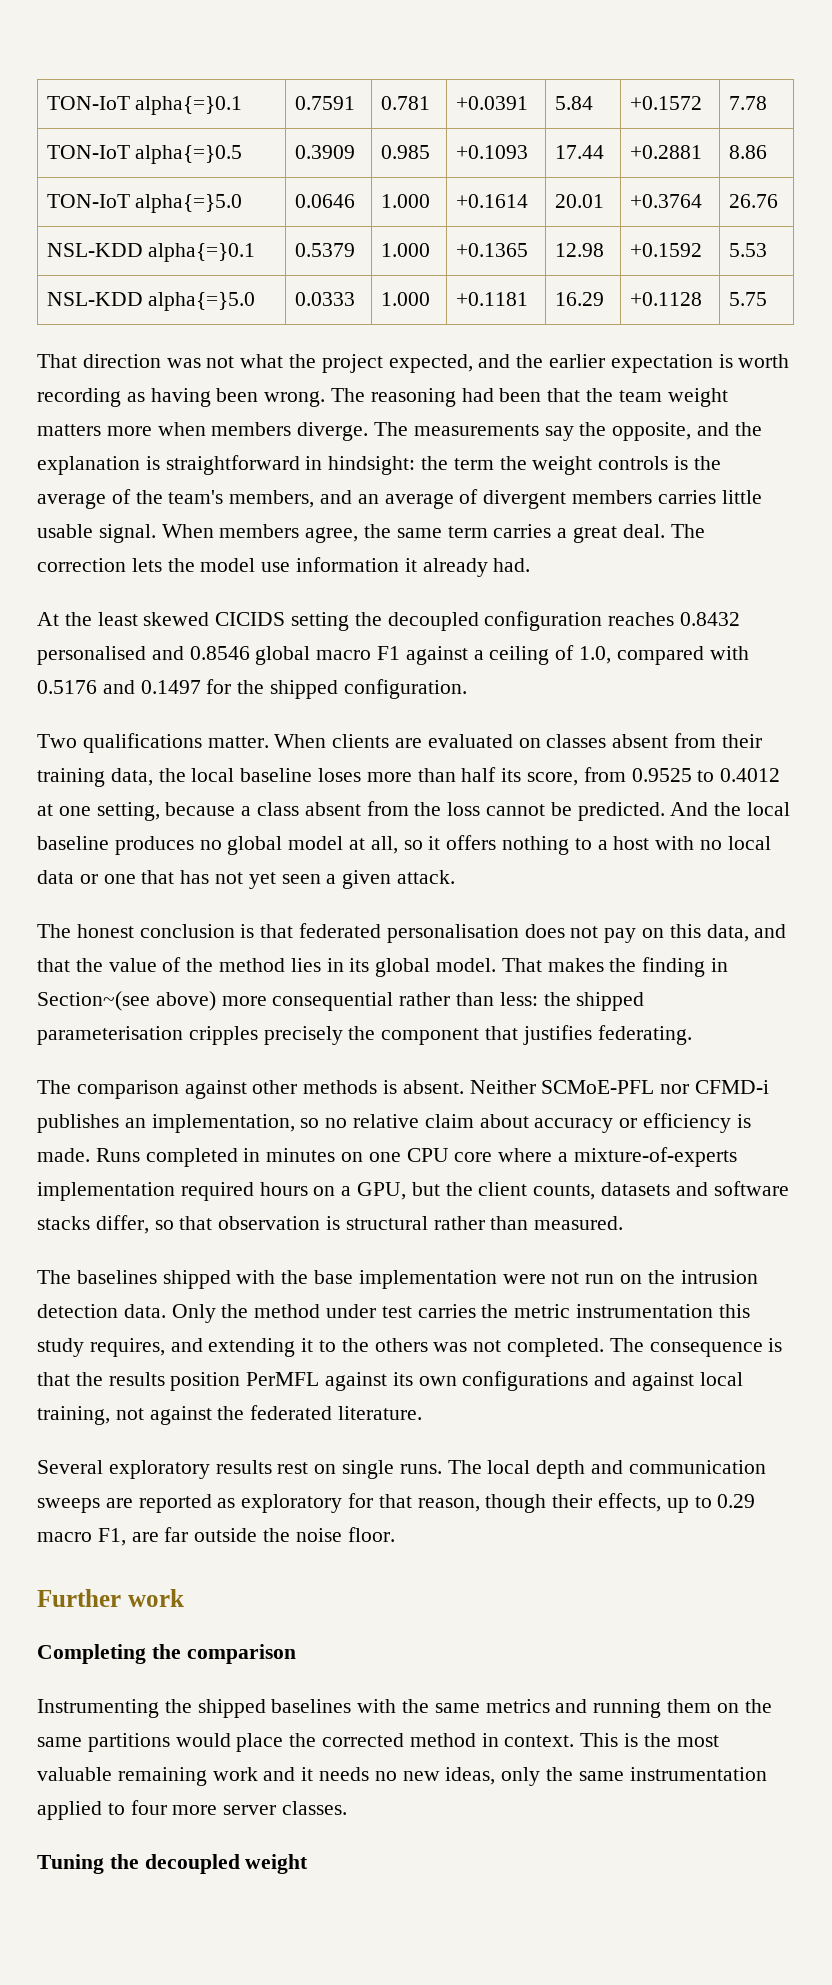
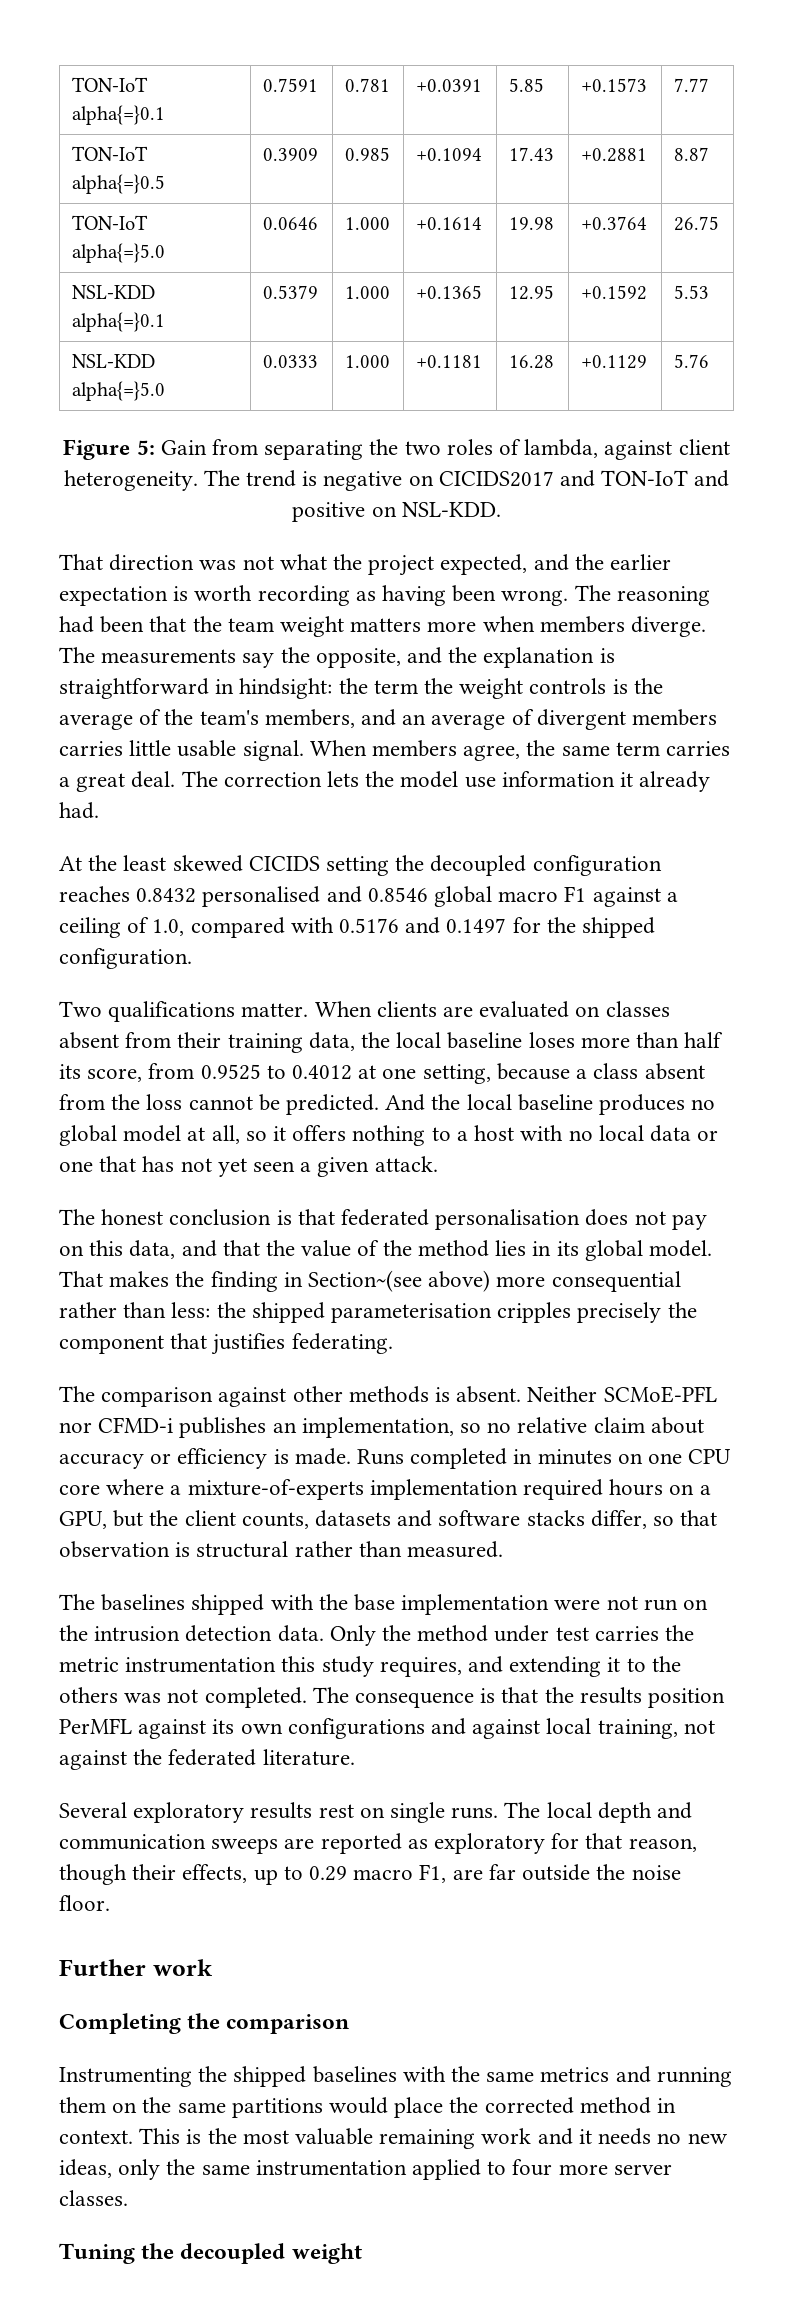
- TON-IoT alpha{=}0.1 | 0.7591 | 0.781 | +0.0391 | 5.84 | +0.1572 | 7.78
+ TON-IoT alpha{=}0.1 | 0.7591 | 0.781 | +0.0391 | 5.85 | +0.1573 | 7.77
- TON-IoT alpha{=}0.5 | 0.3909 | 0.985 | +0.1093 | 17.44 | +0.2881 | 8.86
+ TON-IoT alpha{=}0.5 | 0.3909 | 0.985 | +0.1094 | 17.43 | +0.2881 | 8.87
- TON-IoT alpha{=}5.0 | 0.0646 | 1.000 | +0.1614 | 20.01 | +0.3764 | 26.76
+ TON-IoT alpha{=}5.0 | 0.0646 | 1.000 | +0.1614 | 19.98 | +0.3764 | 26.75
- NSL-KDD alpha{=}0.1 | 0.5379 | 1.000 | +0.1365 | 12.98 | +0.1592 | 5.53
+ NSL-KDD alpha{=}0.1 | 0.5379 | 1.000 | +0.1365 | 12.95 | +0.1592 | 5.53
- NSL-KDD alpha{=}5.0 | 0.0333 | 1.000 | +0.1181 | 16.29 | +0.1128 | 5.75
+ NSL-KDD alpha{=}5.0 | 0.0333 | 1.000 | +0.1181 | 16.28 | +0.1129 | 5.76
+ Figure 5: Gain from separating the two roles of lambda, against client heterogeneity. The trend is negative on CICIDS2017 and TON-IoT and positive on NSL-KDD.

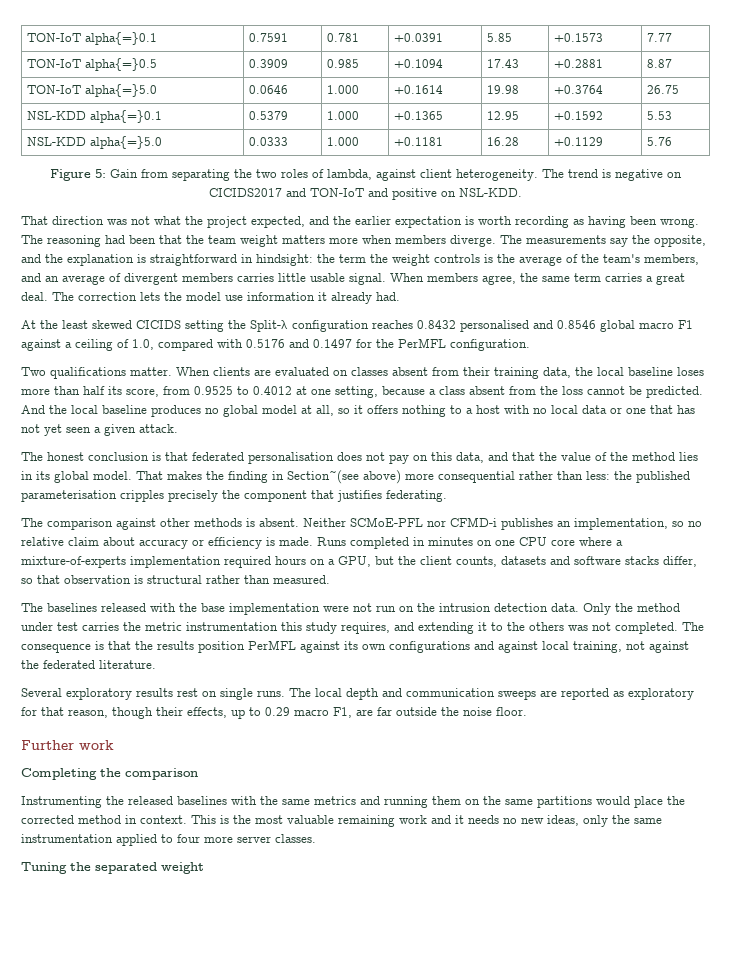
- At the least skewed CICIDS setting the decoupled configuration reaches 0.8432 personalised and 0.8546 global macro F1 against a ceiling of 1.0, compared with 0.5176 and 0.1497 for the shipped configuration.
+ At the least skewed CICIDS setting the Split-λ configuration reaches 0.8432 personalised and 0.8546 global macro F1 against a ceiling of 1.0, compared with 0.5176 and 0.1497 for the PerMFL configuration.
- That makes the finding in Section~(see above) more consequential rather than less: the shipped parameterisation cripples precisely the component that justifies federating.
+ That makes the finding in Section~(see above) more consequential rather than less: the published parameterisation cripples precisely the component that justifies federating.
- The baselines shipped with the base implementation were not run on the intrusion detection data.
+ The baselines released with the base implementation were not run on the intrusion detection data.
- Instrumenting the shipped baselines with the same metrics and running them on the same partitions would place the corrected method in context.
+ Instrumenting the released baselines with the same metrics and running them on the same partitions would place the corrected method in context.
- Tuning the decoupled weight
+ Tuning the separated weight

